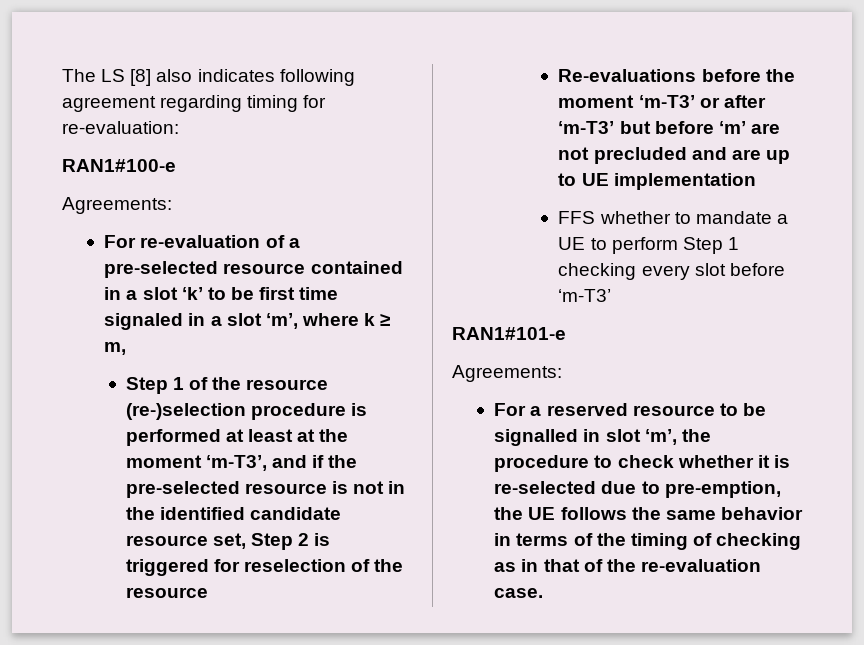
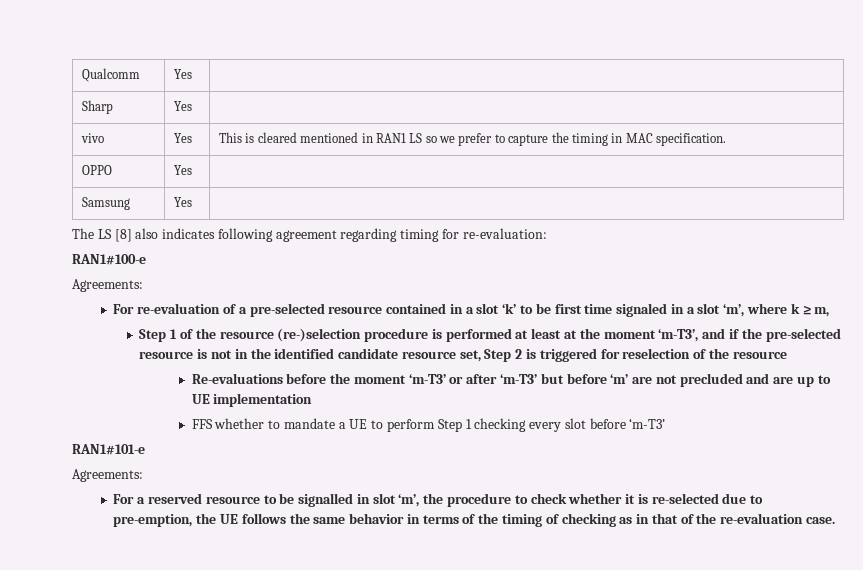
+ Qualcomm | Yes |
+ Sharp | Yes |
+ vivo | Yes | This is cleared mentioned in RAN1 LS so we prefer to capture the timing in MAC specification.
+ OPPO | Yes |
+ Samsung | Yes |

